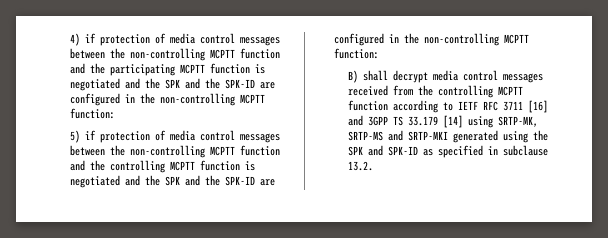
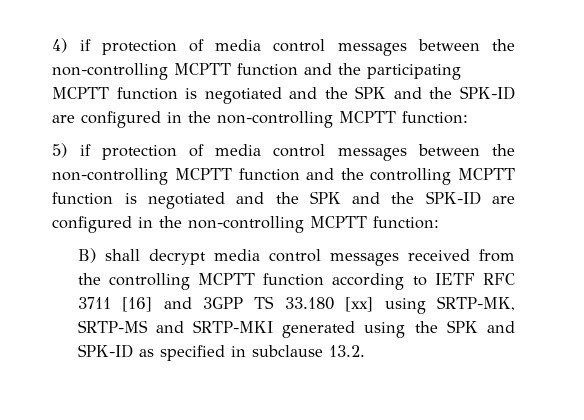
- B) shall decrypt media control messages received from the controlling MCPTT function according to IETF RFC 3711 [16] and 3GPP TS 33.179 [14] using SRTP-MK, SRTP-MS and SRTP-MKI generated using the SPK and SPK-ID as specified in subclause 13.2.
+ B) shall decrypt media control messages received from the controlling MCPTT function according to IETF RFC 3711 [16] and 3GPP TS 33.180 [xx] using SRTP-MK, SRTP-MS and SRTP-MKI generated using the SPK and SPK-ID as specified in subclause 13.2.

